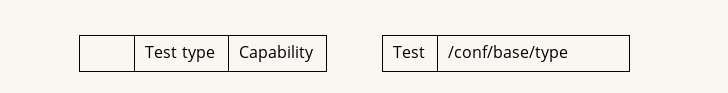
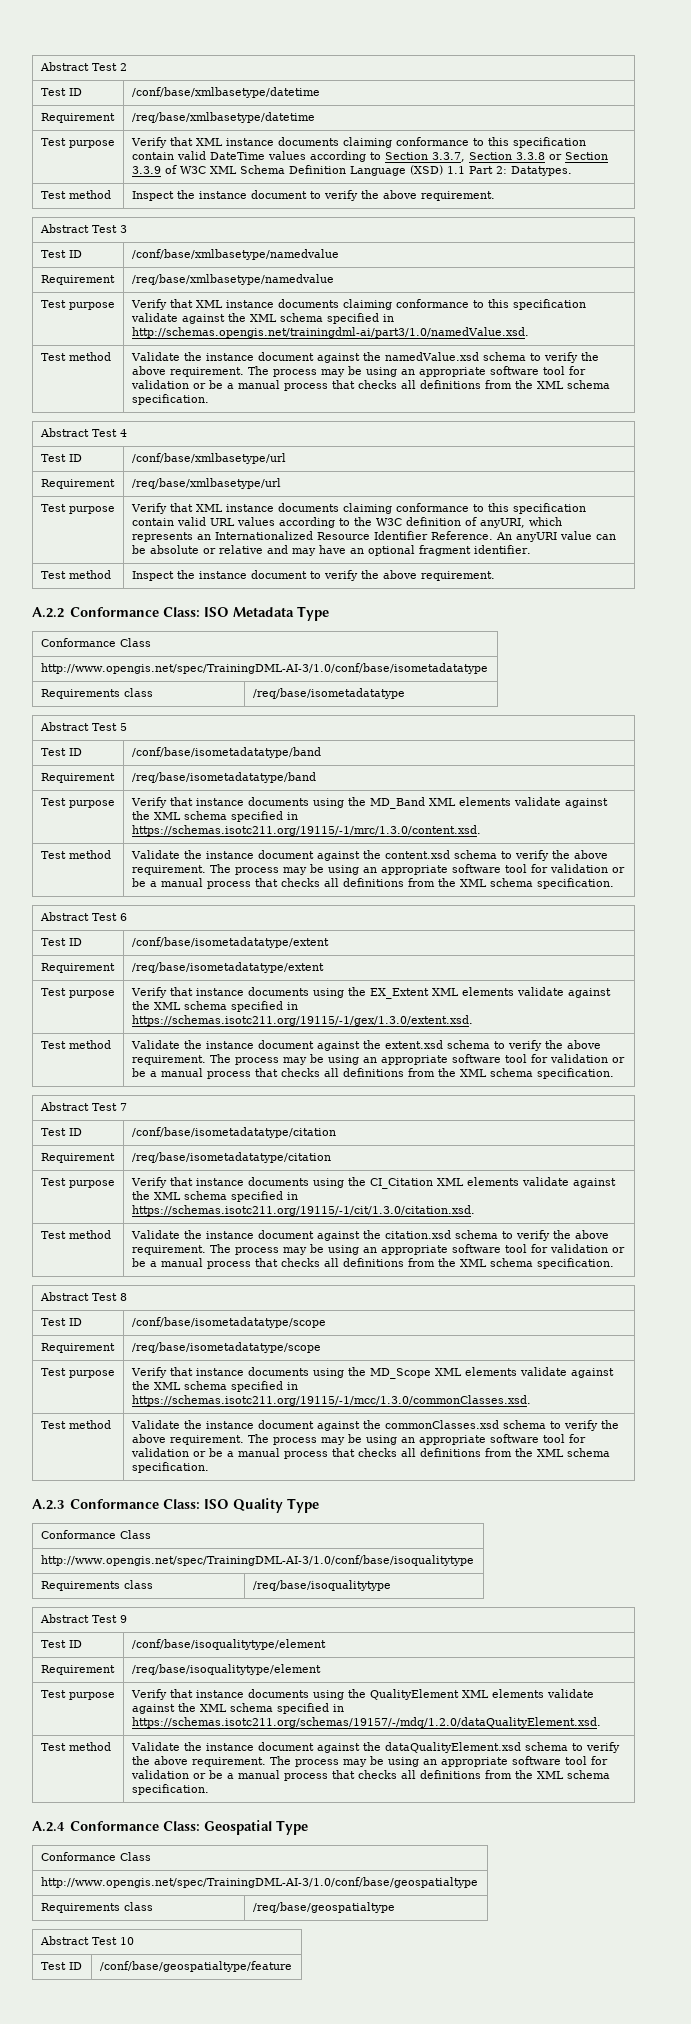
- | Test type | Capability
- Test | /conf/base/type
+ Abstract Test 2
+ Test ID | /conf/base/xmlbasetype/datetime
+ Requirement | /req/base/xmlbasetype/datetime
+ Test purpose | Verify that XML instance documents claiming conformance to this specification contain valid DateTime values according to Section 3.3.7, Section 3.3.8 or Section 3.3.9 of W3C XML Schema Definition Language (XSD) 1.1 Part 2: Datatypes.
+ Test method | Inspect the instance document to verify the above requirement.
+ Abstract Test 3
+ Test ID | /conf/base/xmlbasetype/namedvalue
+ Requirement | /req/base/xmlbasetype/namedvalue
+ Test purpose | Verify that XML instance documents claiming conformance to this specification validate against the XML schema specified in http://schemas.opengis.net/trainingdml-ai/part3/1.0/namedValue.xsd.
+ Test method | Validate the instance document against the namedValue.xsd schema to verify the above requirement. The process may be using an appropriate software tool for validation or be a manual process that checks all definitions from the XML schema specification.
+ Abstract Test 4
+ Test ID | /conf/base/xmlbasetype/url
+ Requirement | /req/base/xmlbasetype/url
+ Test purpose | Verify that XML instance documents claiming conformance to this specification contain valid URL values according to the W3C definition of anyURI, which represents an Internationalized Resource Identifier Reference. An anyURI value can be absolute or relative and may have an optional fragment identifier.
+ Test method | Inspect the instance document to verify the above requirement.
+ A.2.2 Conformance Class: ISO Metadata Type
+ Conformance Class
+ http://www.opengis.net/spec/TrainingDML-AI-3/1.0/conf/base/isometadatatype
+ Requirements class | /req/base/isometadatatype
+ Abstract Test 5
+ Test ID | /conf/base/isometadatatype/band
+ Requirement | /req/base/isometadatatype/band
+ Test purpose | Verify that instance documents using the MD_Band XML elements validate against the XML schema specified in https://schemas.isotc211.org/19115/-1/mrc/1.3.0/content.xsd.
+ Test method | Validate the instance document against the content.xsd schema to verify the above requirement. The process may be using an appropriate software tool for validation or be a manual process that checks all definitions from the XML schema specification.
+ Abstract Test 6
+ Test ID | /conf/base/isometadatatype/extent
+ Requirement | /req/base/isometadatatype/extent
+ Test purpose | Verify that instance documents using the EX_Extent XML elements validate against the XML schema specified in https://schemas.isotc211.org/19115/-1/gex/1.3.0/extent.xsd.
+ Test method | Validate the instance document against the extent.xsd schema to verify the above requirement. The process may be using an appropriate software tool for validation or be a manual process that checks all definitions from the XML schema specification.
+ Abstract Test 7
+ Test ID | /conf/base/isometadatatype/citation
+ Requirement | /req/base/isometadatatype/citation
+ Test purpose | Verify that instance documents using the CI_Citation XML elements validate against the XML schema specified in https://schemas.isotc211.org/19115/-1/cit/1.3.0/citation.xsd.
+ Test method | Validate the instance document against the citation.xsd schema to verify the above requirement. The process may be using an appropriate software tool for validation or be a manual process that checks all definitions from the XML schema specification.
+ Abstract Test 8
+ Test ID | /conf/base/isometadatatype/scope
+ Requirement | /req/base/isometadatatype/scope
+ Test purpose | Verify that instance documents using the MD_Scope XML elements validate against the XML schema specified in https://schemas.isotc211.org/19115/-1/mcc/1.3.0/commonClasses.xsd.
+ Test method | Validate the instance document against the commonClasses.xsd schema to verify the above requirement. The process may be using an appropriate software tool for validation or be a manual process that checks all definitions from the XML schema specification.
+ A.2.3 Conformance Class: ISO Quality Type
+ Conformance Class
+ http://www.opengis.net/spec/TrainingDML-AI-3/1.0/conf/base/isoqualitytype
+ Requirements class | /req/base/isoqualitytype
+ Abstract Test 9
+ Test ID | /conf/base/isoqualitytype/element
+ Requirement | /req/base/isoqualitytype/element
+ Test purpose | Verify that instance documents using the QualityElement XML elements validate against the XML schema specified in https://schemas.isotc211.org/schemas/19157/-/mdq/1.2.0/dataQualityElement.xsd.
+ Test method | Validate the instance document against the dataQualityElement.xsd schema to verify the above requirement. The process may be using an appropriate software tool for validation or be a manual process that checks all definitions from the XML schema specification.
+ A.2.4 Conformance Class: Geospatial Type
+ Conformance Class
+ http://www.opengis.net/spec/TrainingDML-AI-3/1.0/conf/base/geospatialtype
+ Requirements class | /req/base/geospatialtype
+ Abstract Test 10
+ Test ID | /conf/base/geospatialtype/feature

